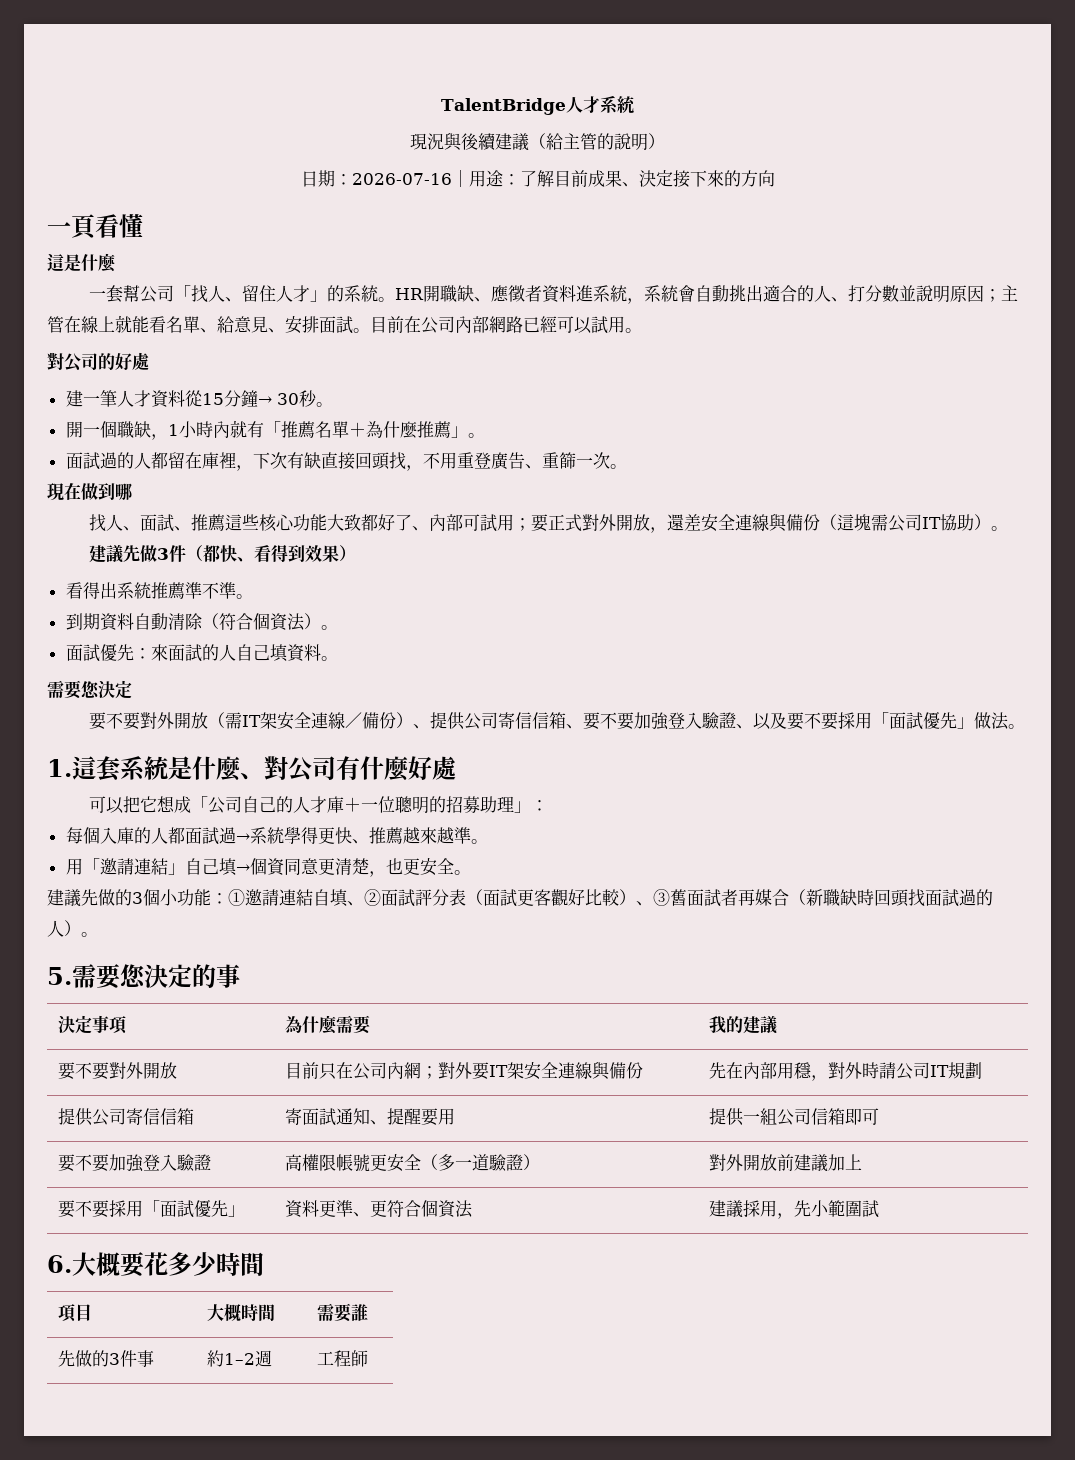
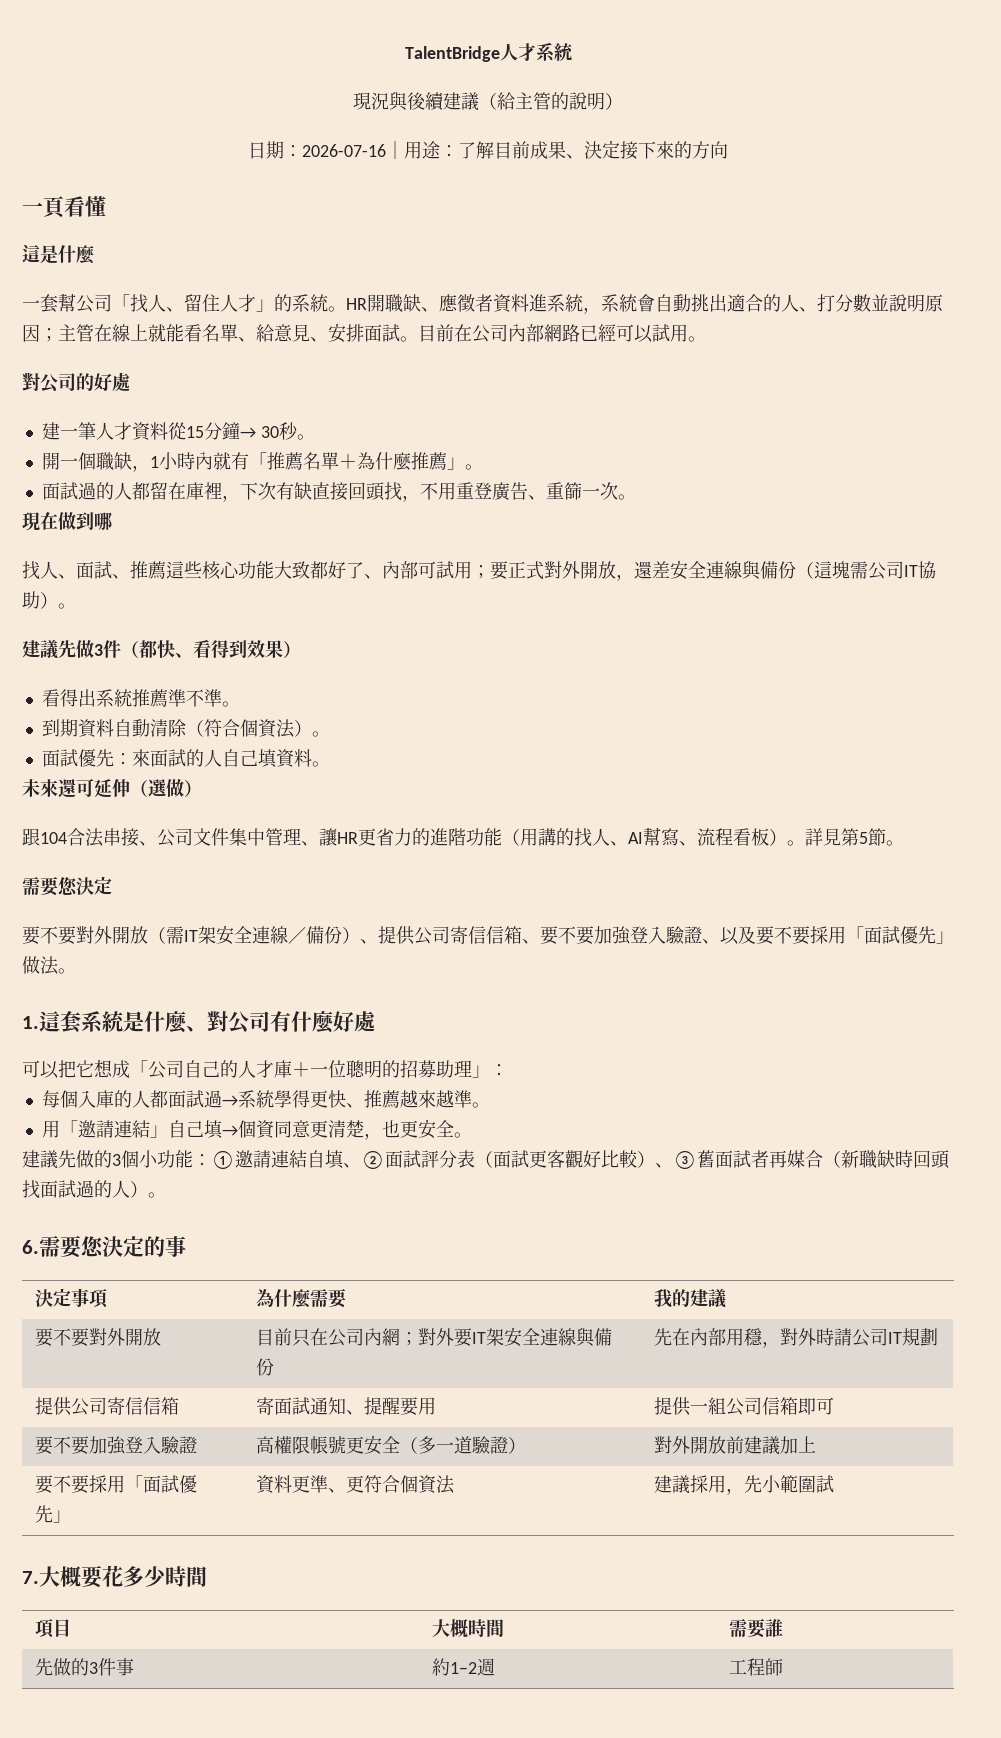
+ 未來還可延伸（選做）
+ 跟104合法串接、公司文件集中管理、讓HR更省力的進階功能（用講的找人、AI幫寫、流程看板）。詳見第5節。
- 5.需要您決定的事
+ 6.需要您決定的事
- 6.大概要花多少時間
+ 7.大概要花多少時間

